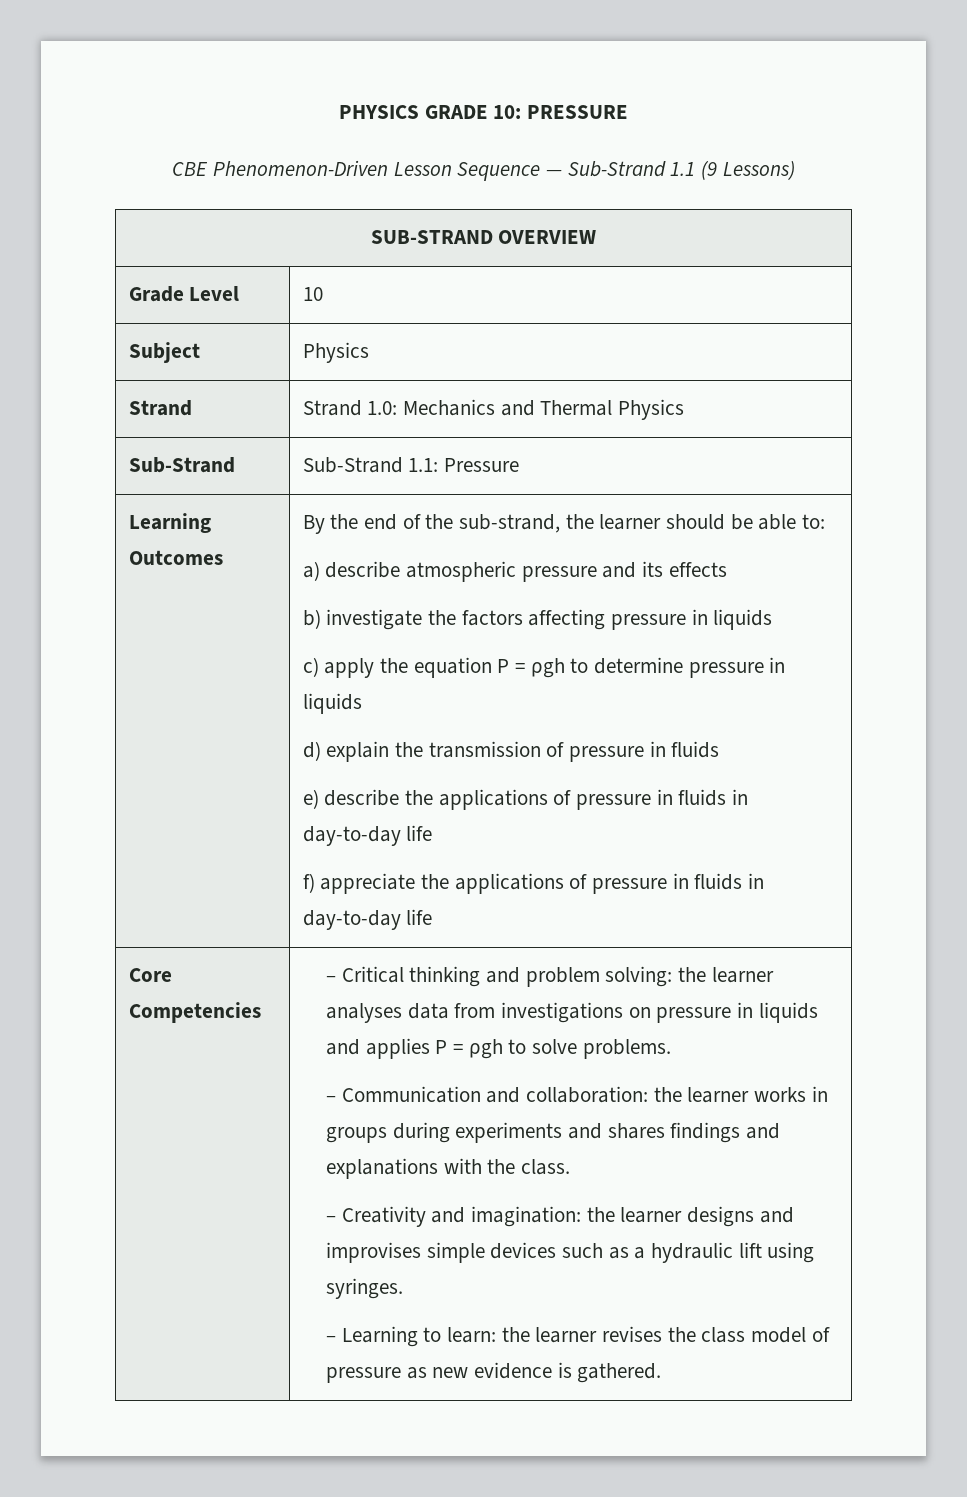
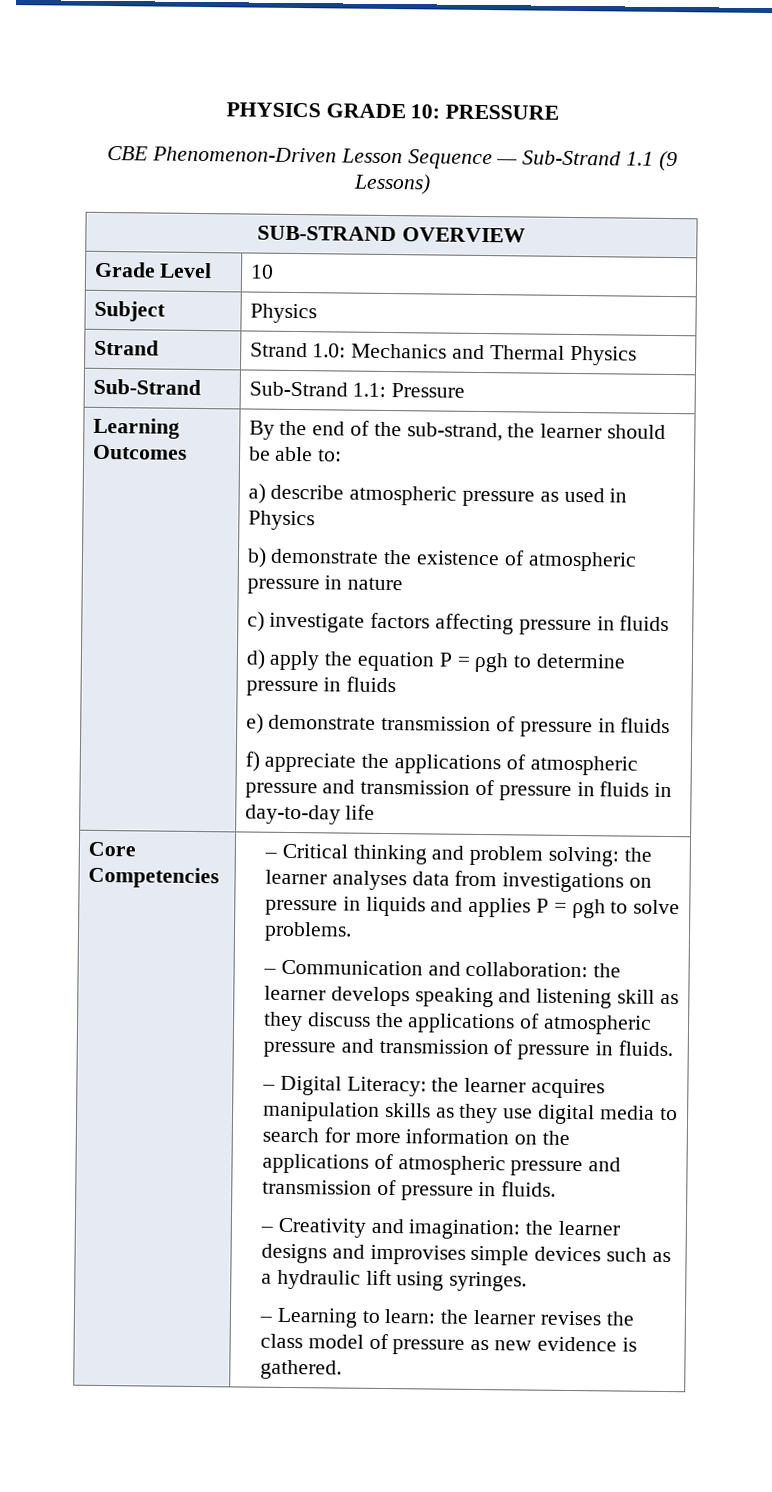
- a) describe atmospheric pressure and its effects
- b) investigate the factors affecting pressure in liquids
- c) apply the equation P = ρgh to determine pressure in liquids
- d) explain the transmission of pressure in fluids
- e) describe the applications of pressure in fluids in day-to-day life
+ a) describe atmospheric pressure as used in Physics
+ b) demonstrate the existence of atmospheric pressure in nature
+ c) investigate factors affecting pressure in fluids
+ d) apply the equation P = ρgh to determine pressure in fluids
+ e) demonstrate transmission of pressure in fluids
- f) appreciate the applications of pressure in fluids in day-to-day life
+ f) appreciate the applications of atmospheric pressure and transmission of pressure in fluids in day-to-day life
- – Communication and collaboration: the learner works in groups during experiments and shares findings and explanations with the class.
+ – Communication and collaboration: the learner develops speaking and listening skill as they discuss the applications of atmospheric pressure and transmission of pressure in fluids.
+ – Digital Literacy: the learner acquires manipulation skills as they use digital media to search for more information on the applications of atmospheric pressure and transmission of pressure in fluids.

